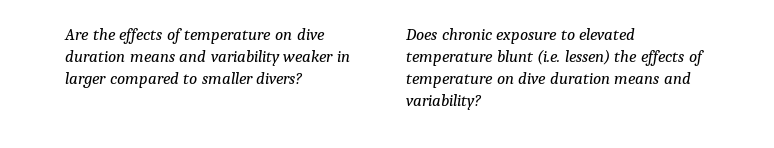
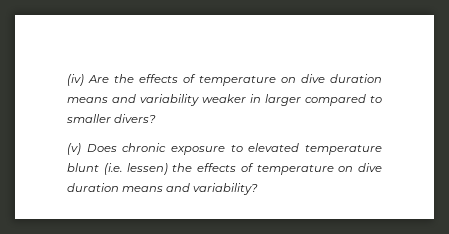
- Are the effects of temperature on dive duration means and variability weaker in larger compared to smaller divers?
+ (iv) Are the effects of temperature on dive duration means and variability weaker in larger compared to smaller divers?
- Does chronic exposure to elevated temperature blunt (i.e. lessen) the effects of temperature on dive duration means and variability?
+ (v) Does chronic exposure to elevated temperature blunt (i.e. lessen) the effects of temperature on dive duration means and variability?

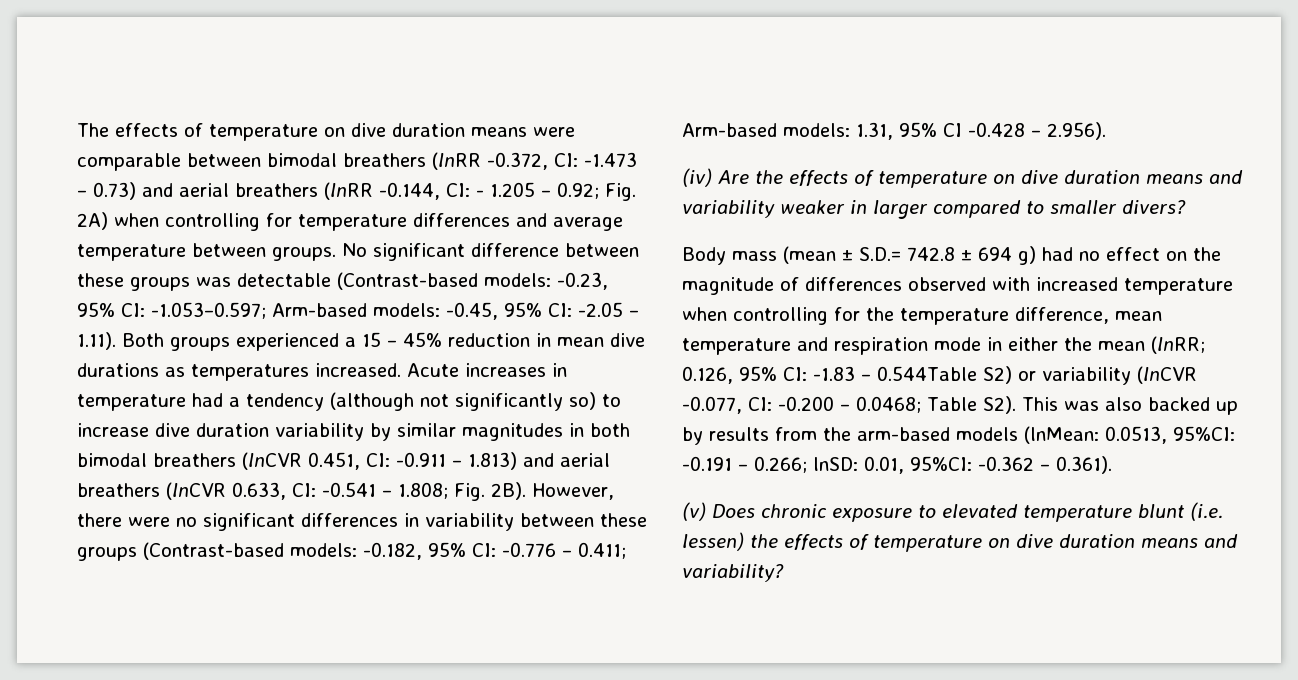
+ The effects of temperature on dive duration means were comparable between bimodal breathers (lnRR -0.372, CI: -1.473 – 0.73) and aerial breathers (lnRR -0.144, CI: - 1.205 – 0.92; Fig. 2A) when controlling for temperature differences and average temperature between groups. No significant difference between these groups was detectable (Contrast-based models: -0.23, 95% CI: -1.053–0.597; Arm-based models: -0.45, 95% CI: -2.05 – 1.11). Both groups experienced a 15 – 45% reduction in mean dive durations as temperatures increased. Acute increases in temperature had a tendency (although not significantly so) to increase dive duration variability by similar magnitudes in both bimodal breathers (lnCVR 0.451, CI: -0.911 – 1.813) and aerial breathers (lnCVR 0.633, CI: -0.541 – 1.808; Fig. 2B). However, there were no significant differences in variability between these groups (Contrast-based models: -0.182, 95% CI: -0.776 – 0.411; Arm-based models: 1.31, 95% CI -0.428 – 2.956).
+ Body mass (mean ± S.D.= 742.8 ± 694 g) had no effect on the magnitude of differences observed with increased temperature when controlling for the temperature difference, mean temperature and respiration mode in either the mean (lnRR; 0.126, 95% CI: -1.83 – 0.544Table S2) or variability (lnCVR -0.077, CI: -0.200 – 0.0468; Table S2). This was also backed up by results from the arm-based models (lnMean: 0.0513, 95%CI: -0.191 – 0.266; lnSD: 0.01, 95%CI: -0.362 – 0.361).

